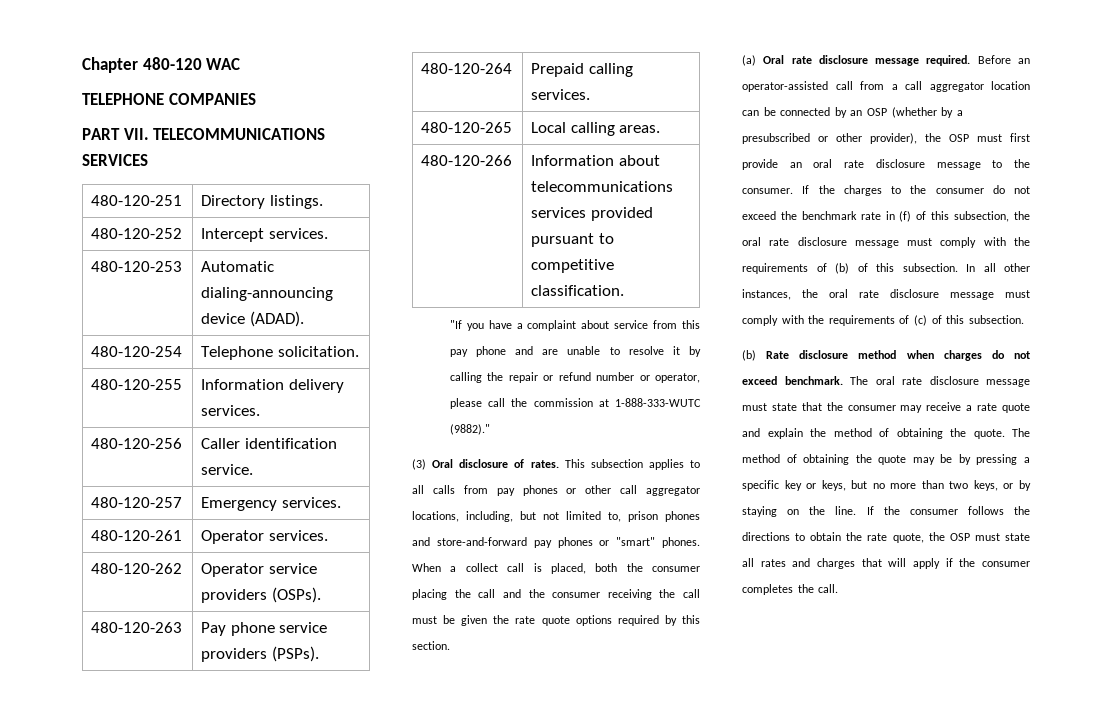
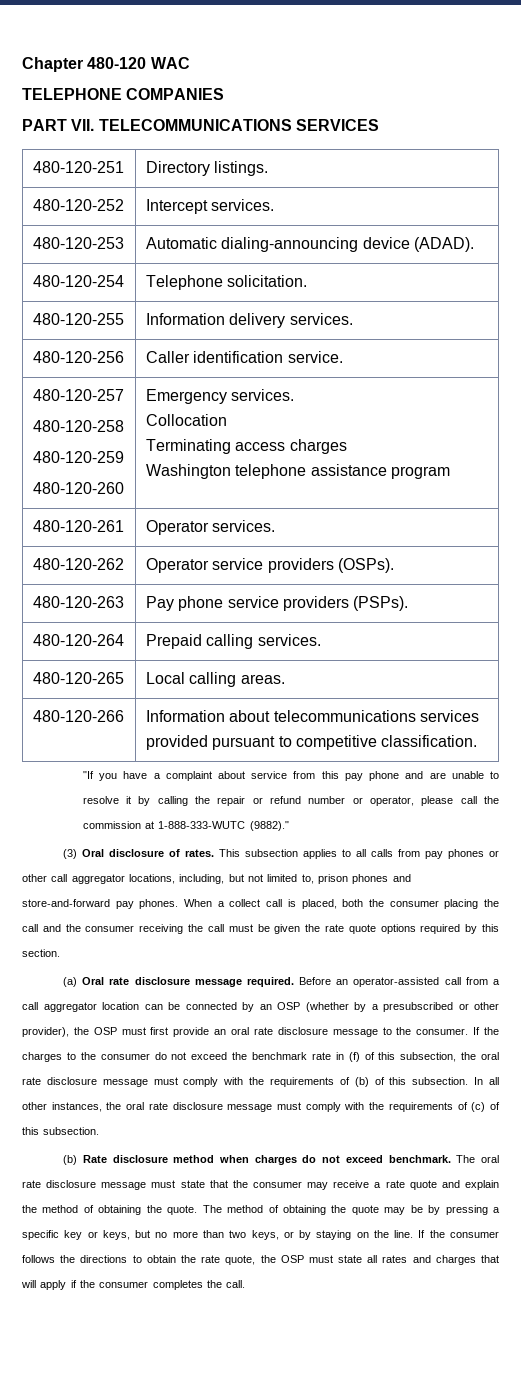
- 480-120-257 | Emergency services.
+ 480-120-257
+ 480-120-258
+ 480-120-259
+ 480-120-260 | Emergency services.
+ Collocation
+ Terminating access charges
+ Washington telephone assistance program
- This subsection applies to all calls from pay phones or other call aggregator locations, including, but not limited to, prison phones and store-and-forward pay phones or "smart" phones.
+ This subsection applies to all calls from pay phones or other call aggregator locations, including, but not limited to, prison phones and store-and-forward pay phones.

